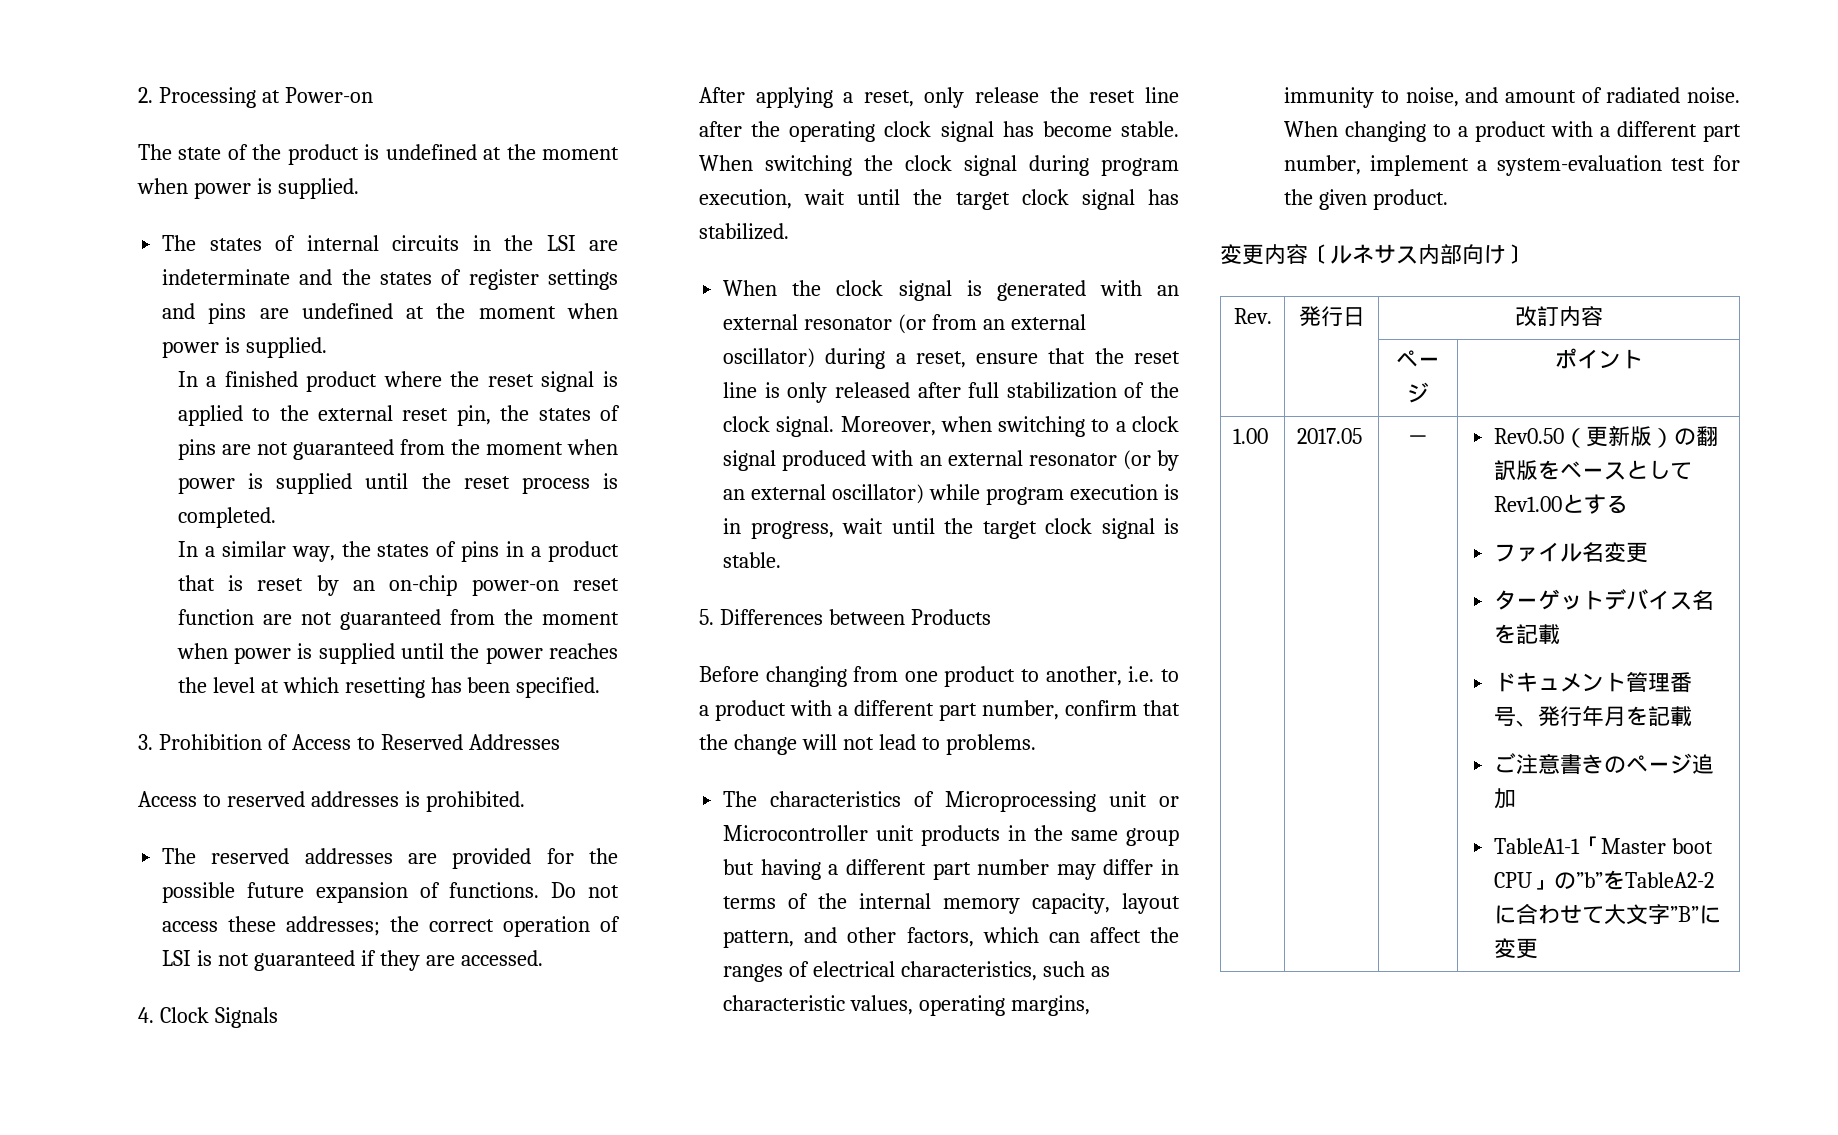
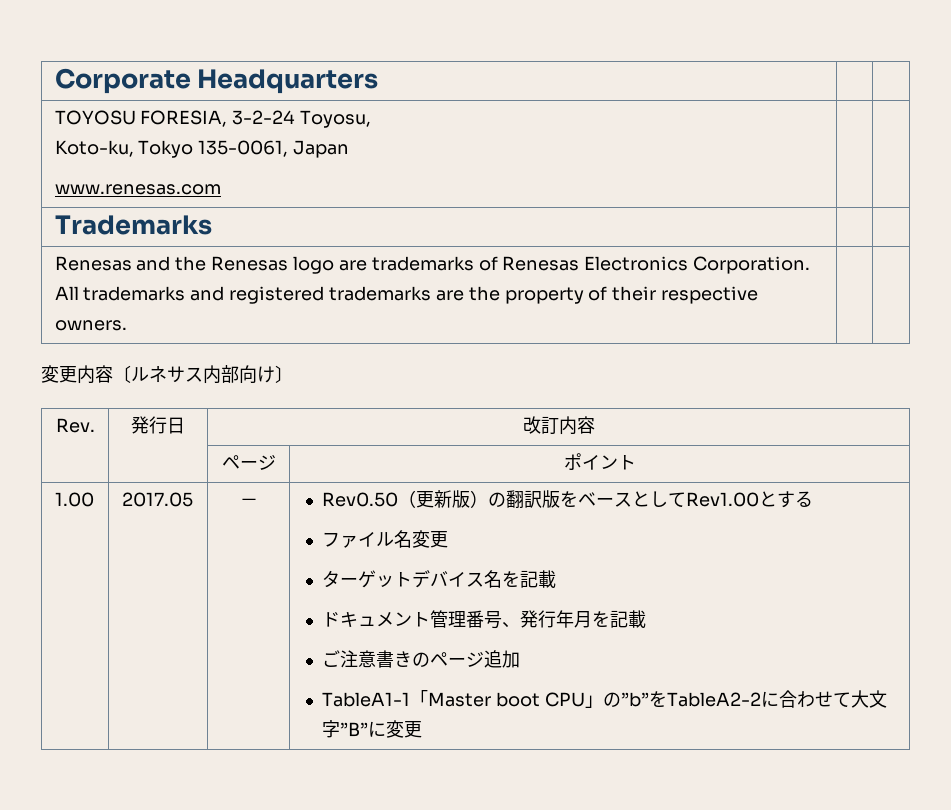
- 2. Processing at Power-on
- The state of the product is undefined at the moment when power is supplied.
- The states of internal circuits in the LSI are indeterminate and the states of register settings and pins are undefined at the moment when power is supplied.
- In a finished product where the reset signal is applied to the external reset pin, the states of pins are not guaranteed from the moment when power is supplied until the reset process is completed.
- In a similar way, the states of pins in a product that is reset by an on-chip power-on reset function are not guaranteed from the moment when power is supplied until the power reaches the level at which resetting has been specified.
- 3. Prohibition of Access to Reserved Addresses
- Access to reserved addresses is prohibited.
- The reserved addresses are provided for the possible future expansion of functions. Do not access these addresses; the correct operation of LSI is not guaranteed if they are accessed.
- 4. Clock Signals
- After applying a reset, only release the reset line after the operating clock signal has become stable. When switching the clock signal during program execution, wait until the target clock signal has stabilized.
- When the clock signal is generated with an external resonator (or from an external oscillator) during a reset, ensure that the reset line is only released after full stabilization of the clock signal. Moreover, when switching to a clock signal produced with an external resonator (or by an external oscillator) while program execution is in progress, wait until the target clock signal is stable.
- 5. Differences between Products
- Before changing from one product to another, i.e. to a product with a different part number, confirm that the change will not lead to problems.
- The characteristics of Microprocessing unit or Microcontroller unit products in the same group but having a different part number may differ in terms of the internal memory capacity, layout pattern, and other factors, which can affect the ranges of electrical characteristics, such as characteristic values, operating margins, immunity to noise, and amount of radiated noise. When changing to a product with a different part number, implement a system-evaluation test for the given product.
+ Corporate Headquarters | |
+ TOYOSU FORESIA, 3-2-24 Toyosu,
+ Koto-ku, Tokyo 135-0061, Japan
+ www.renesas.com | |
+ Trademarks | |
+ Renesas and the Renesas logo are trademarks of Renesas Electronics Corporation. All trademarks and registered trademarks are the property of their respective owners. | |

